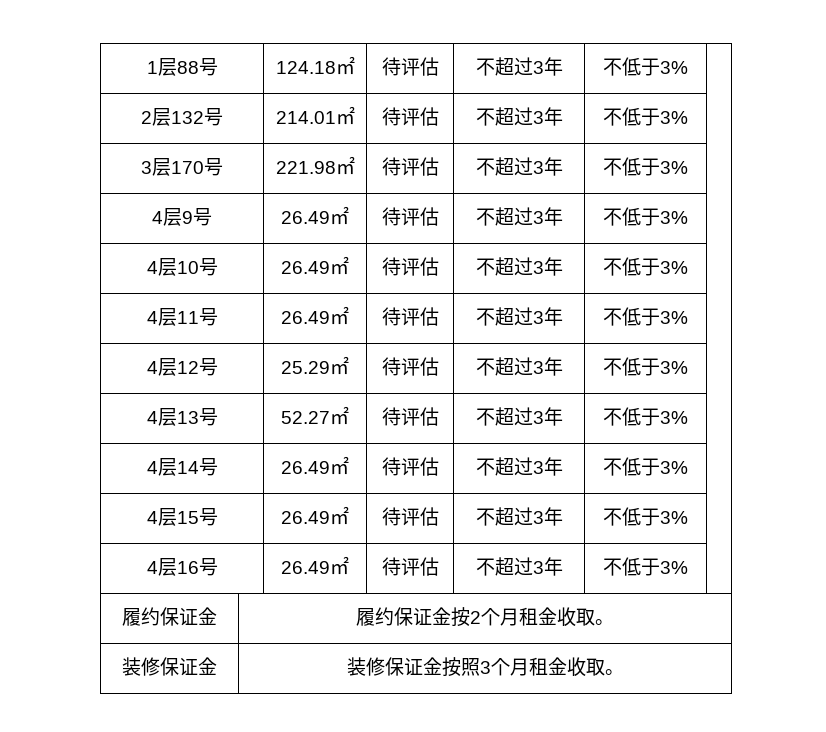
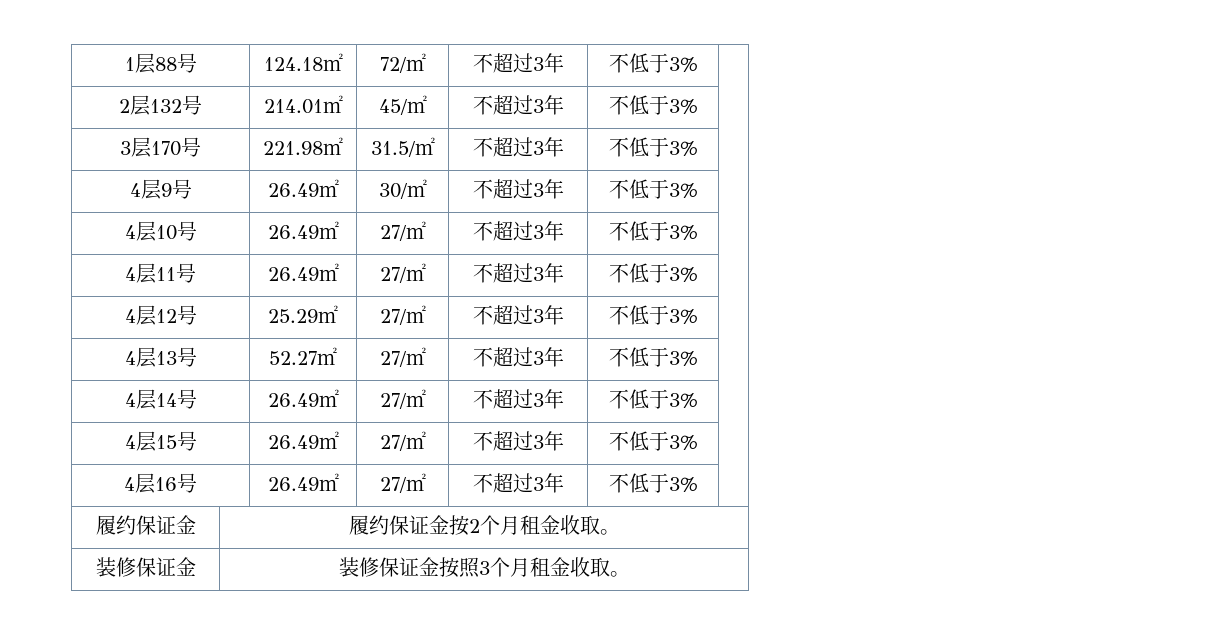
- 1层88号 | 124.18㎡ | 待评估 | 不超过3年 | 不低于3% |
+ 1层88号 | 124.18㎡ | 72/㎡ | 不超过3年 | 不低于3% |
- 2层132号 | 214.01㎡ | 待评估 | 不超过3年 | 不低于3% |
+ 2层132号 | 214.01㎡ | 45/㎡ | 不超过3年 | 不低于3% |
- 3层170号 | 221.98㎡ | 待评估 | 不超过3年 | 不低于3% |
+ 3层170号 | 221.98㎡ | 31.5/㎡ | 不超过3年 | 不低于3% |
- 4层9号 | 26.49㎡ | 待评估 | 不超过3年 | 不低于3% |
+ 4层9号 | 26.49㎡ | 30/㎡ | 不超过3年 | 不低于3% |
- 4层10号 | 26.49㎡ | 待评估 | 不超过3年 | 不低于3% |
+ 4层10号 | 26.49㎡ | 27/㎡ | 不超过3年 | 不低于3% |
- 4层11号 | 26.49㎡ | 待评估 | 不超过3年 | 不低于3% |
+ 4层11号 | 26.49㎡ | 27/㎡ | 不超过3年 | 不低于3% |
- 4层12号 | 25.29㎡ | 待评估 | 不超过3年 | 不低于3% |
+ 4层12号 | 25.29㎡ | 27/㎡ | 不超过3年 | 不低于3% |
- 4层13号 | 52.27㎡ | 待评估 | 不超过3年 | 不低于3% |
+ 4层13号 | 52.27㎡ | 27/㎡ | 不超过3年 | 不低于3% |
- 4层14号 | 26.49㎡ | 待评估 | 不超过3年 | 不低于3% |
+ 4层14号 | 26.49㎡ | 27/㎡ | 不超过3年 | 不低于3% |
- 4层15号 | 26.49㎡ | 待评估 | 不超过3年 | 不低于3% |
+ 4层15号 | 26.49㎡ | 27/㎡ | 不超过3年 | 不低于3% |
- 4层16号 | 26.49㎡ | 待评估 | 不超过3年 | 不低于3% |
+ 4层16号 | 26.49㎡ | 27/㎡ | 不超过3年 | 不低于3% |

